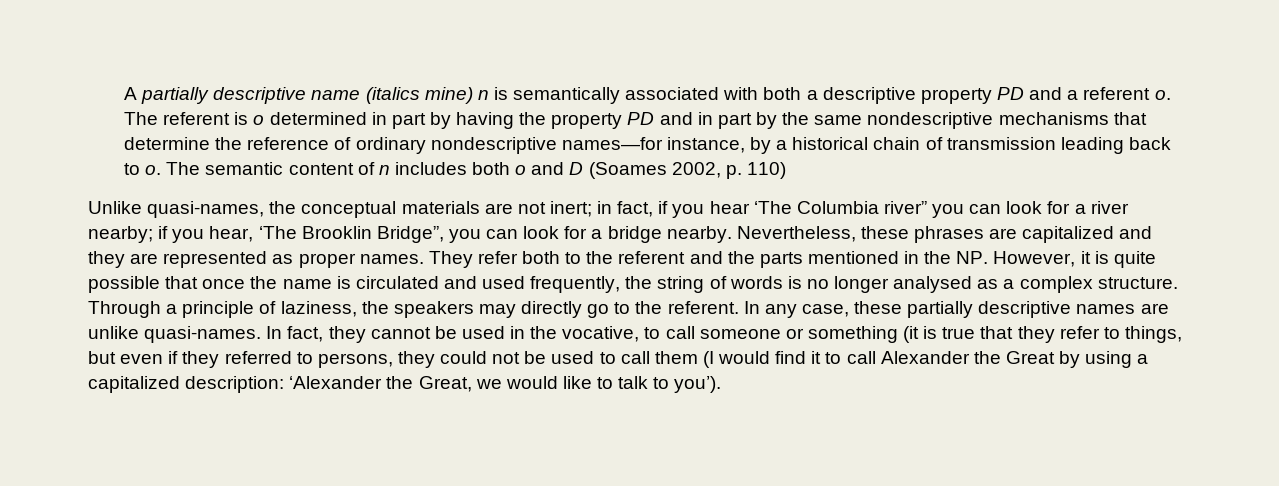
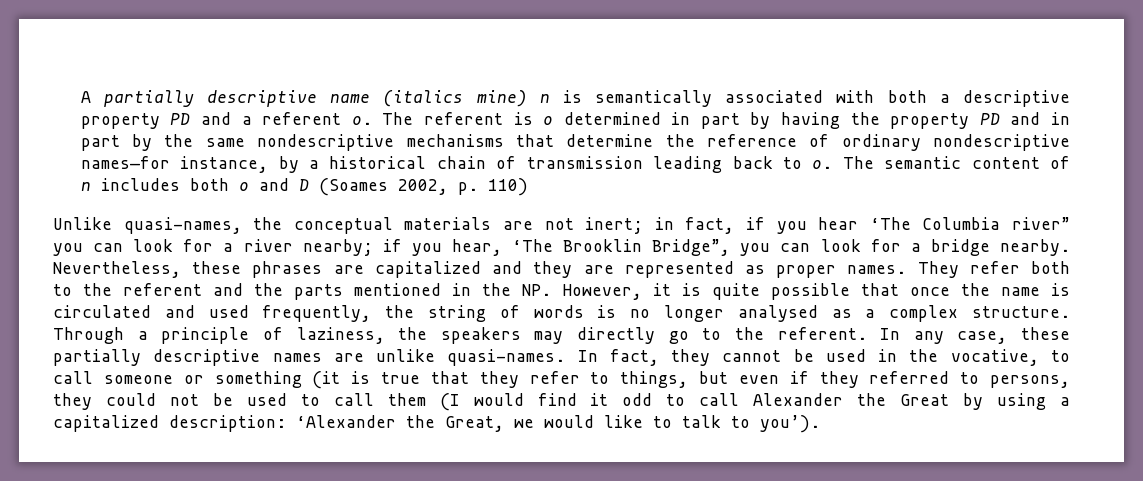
- In fact, they cannot be used in the vocative, to call someone or something (it is true that they refer to things, but even if they referred to persons, they could not be used to call them (I would find it to call Alexander the Great by using a capitalized description:
+ In fact, they cannot be used in the vocative, to call someone or something (it is true that they refer to things, but even if they referred to persons, they could not be used to call them (I would find it odd to call Alexander the Great by using a capitalized description:

